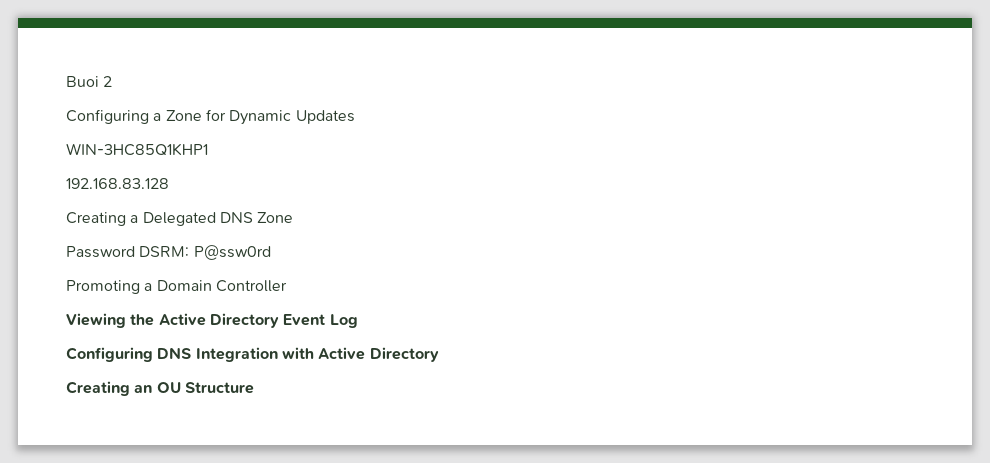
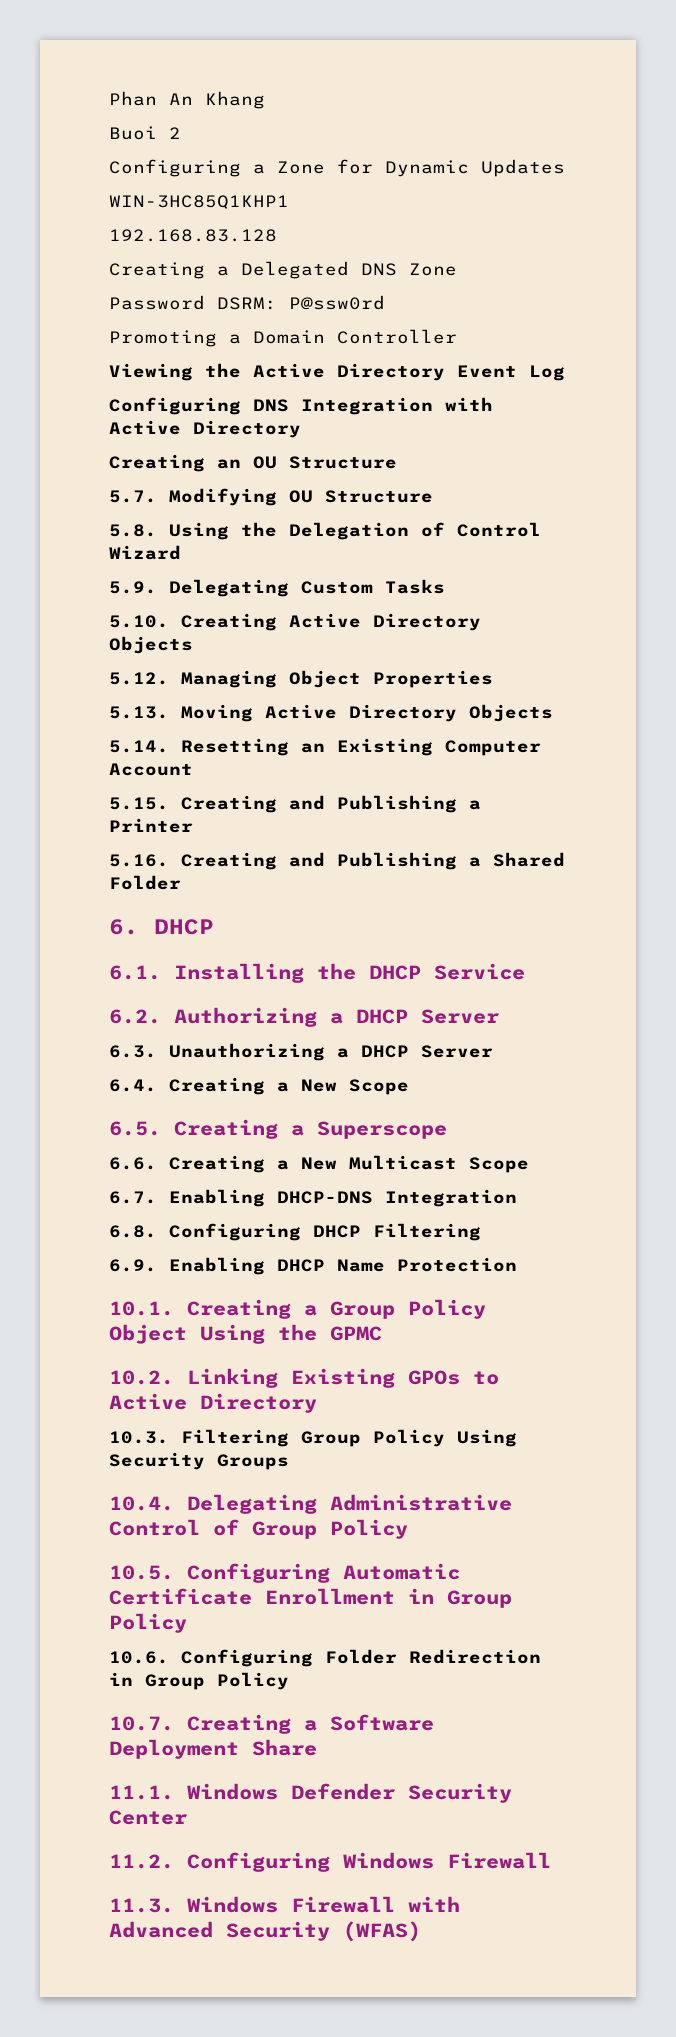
+ Phan An Khang
+ 5.7. Modifying OU Structure
+ 5.8. Using the Delegation of Control Wizard
+ 5.9. Delegating Custom Tasks
+ 5.10. Creating Active Directory Objects
+ 5.12. Managing Object Properties
+ 5.13. Moving Active Directory Objects
+ 5.14. Resetting an Existing Computer Account
+ 5.15. Creating and Publishing a Printer
+ 5.16. Creating and Publishing a Shared Folder
+ 6. DHCP
+ 6.1. Installing the DHCP Service
+ 6.2. Authorizing a DHCP Server
+ 6.3. Unauthorizing a DHCP Server
+ 6.4. Creating a New Scope
+ 6.5. Creating a Superscope
+ 6.6. Creating a New Multicast Scope
+ 6.7. Enabling DHCP-DNS Integration
+ 6.8. Configuring DHCP Filtering
+ 6.9. Enabling DHCP Name Protection
+ 10.1. Creating a Group Policy Object Using the GPMC
+ 10.2. Linking Existing GPOs to Active Directory
+ 10.3. Filtering Group Policy Using Security Groups
+ 10.4. Delegating Administrative Control of Group Policy
+ 10.5. Configuring Automatic Certificate Enrollment in Group Policy
+ 10.6. Configuring Folder Redirection in Group Policy
+ 10.7. Creating a Software Deployment Share
+ 11.1. Windows Defender Security Center
+ 11.2. Configuring Windows Firewall
+ 11.3. Windows Firewall with Advanced Security (WFAS)

